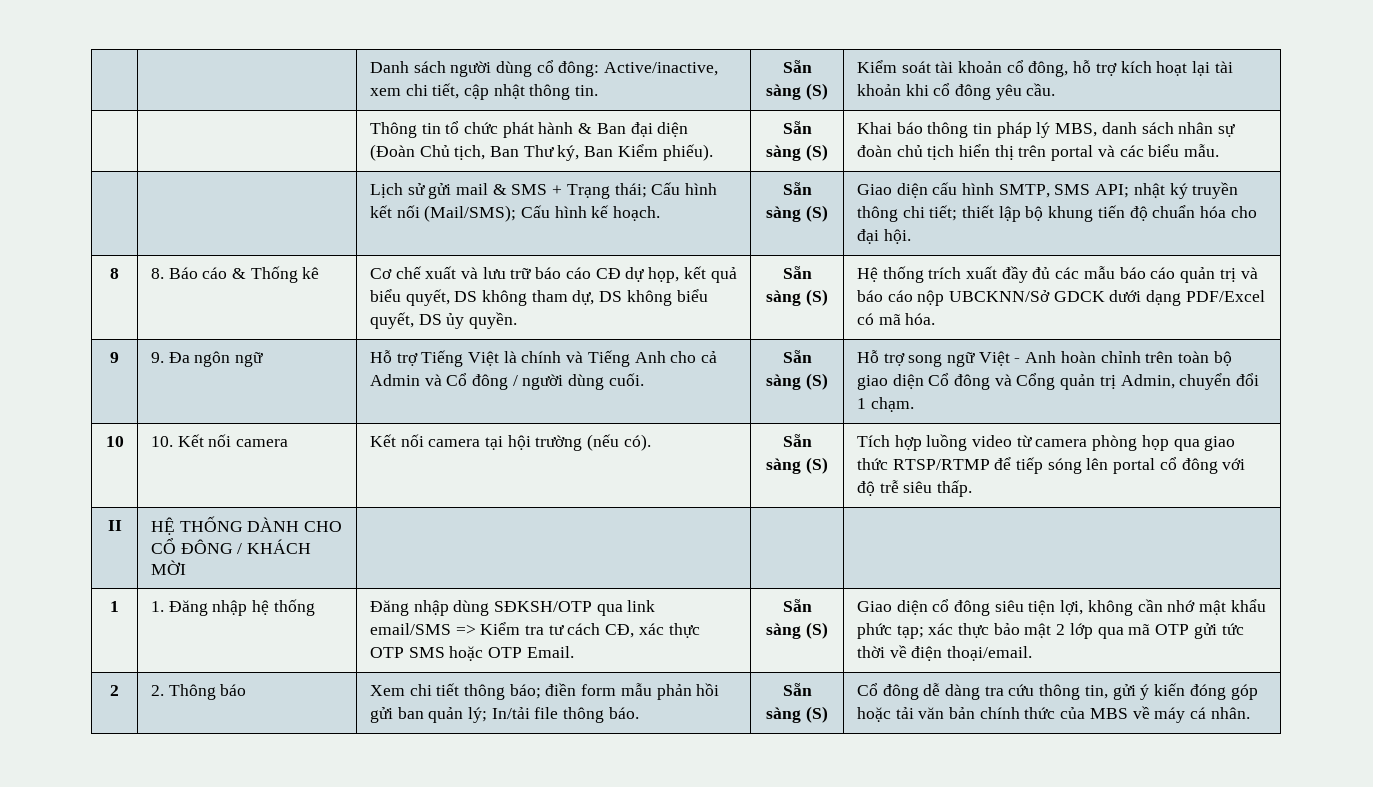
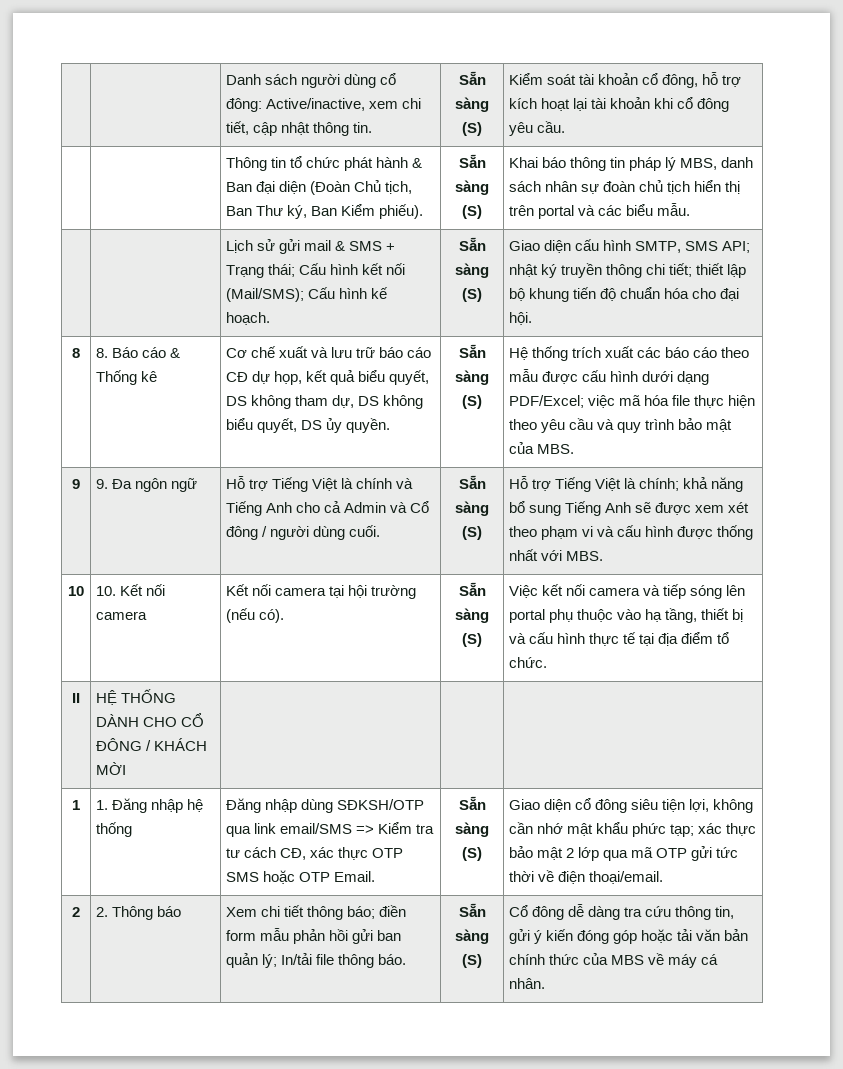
- Hệ thống trích xuất đầy đủ các mẫu báo cáo quản trị và báo cáo nộp UBCKNN/Sở GDCK dưới dạng PDF/Excel có mã hóa.
+ Hệ thống trích xuất các báo cáo theo mẫu được cấu hình dưới dạng PDF/Excel; việc mã hóa file thực hiện theo yêu cầu và quy trình bảo mật của MBS.
- Hỗ trợ song ngữ Việt - Anh hoàn chỉnh trên toàn bộ giao diện Cổ đông và Cổng quản trị Admin, chuyển đổi 1 chạm.
+ Hỗ trợ Tiếng Việt là chính; khả năng bổ sung Tiếng Anh sẽ được xem xét theo phạm vi và cấu hình được thống nhất với MBS.
- Tích hợp luồng video từ camera phòng họp qua giao thức RTSP/RTMP để tiếp sóng lên portal cổ đông với độ trễ siêu thấp.
+ Việc kết nối camera và tiếp sóng lên portal phụ thuộc vào hạ tầng, thiết bị và cấu hình thực tế tại địa điểm tổ chức.

